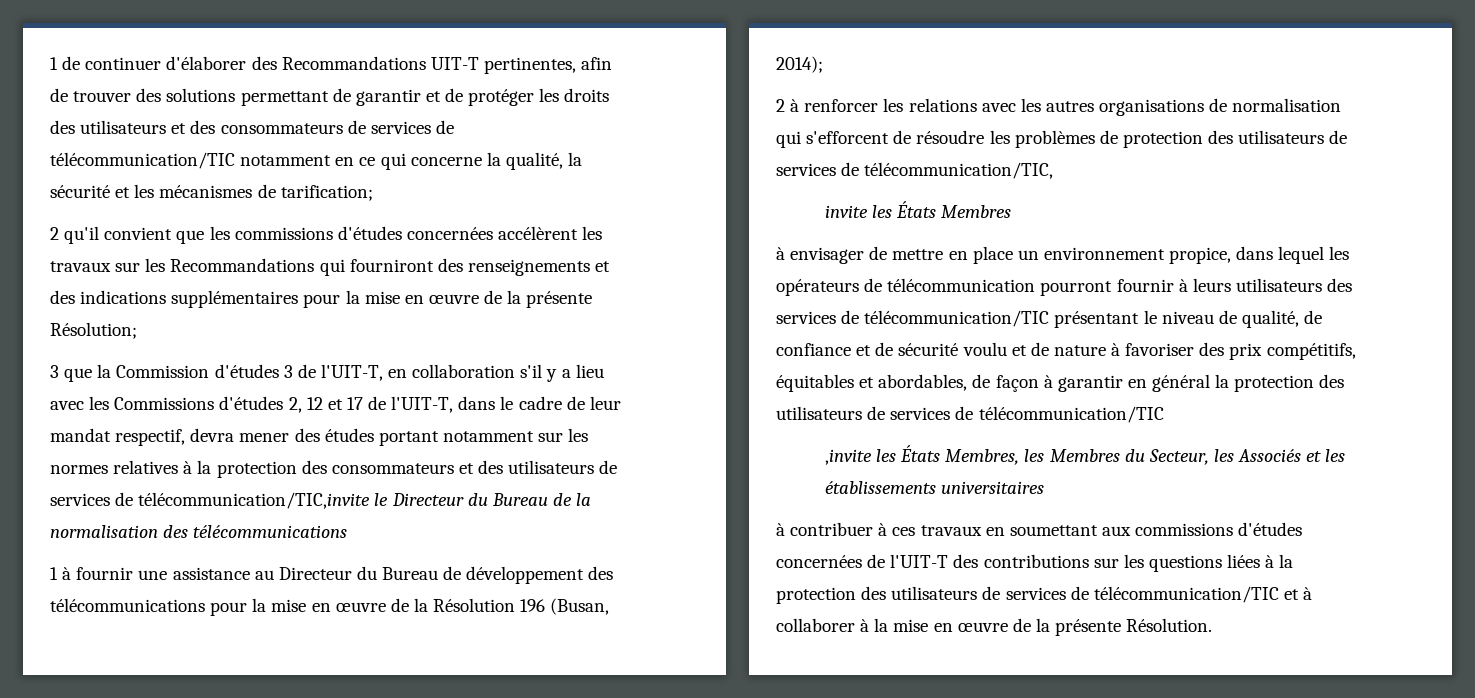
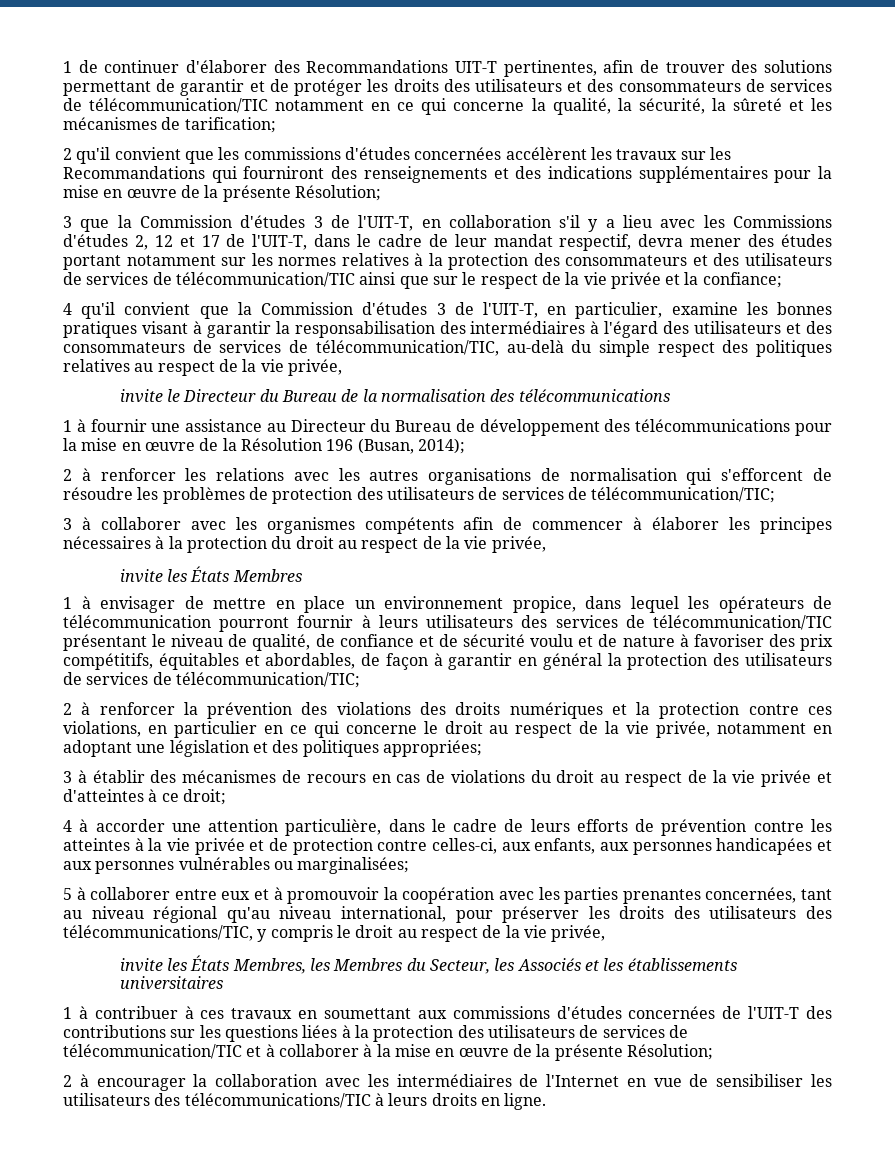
- 1 de continuer d'élaborer des Recommandations UIT-T pertinentes, afin de trouver des solutions permettant de garantir et de protéger les droits des utilisateurs et des consommateurs de services de télécommunication/TIC notamment en ce qui concerne la qualité, la sécurité et les mécanismes de tarification;
+ 1 de continuer d'élaborer des Recommandations UIT-T pertinentes, afin de trouver des solutions permettant de garantir et de protéger les droits des utilisateurs et des consommateurs de services de télécommunication/TIC notamment en ce qui concerne la qualité, la sécurité, la sûreté et les mécanismes de tarification;
- 3 que la Commission d'études 3 de l'UIT-T, en collaboration s'il y a lieu avec les Commissions d'études 2, 12 et 17 de l'UIT-T, dans le cadre de leur mandat respectif, devra mener des études portant notamment sur les normes relatives à la protection des consommateurs et des utilisateurs de services de télécommunication/TIC,invite le Directeur du Bureau de la normalisation des télécommunications
+ 3 que la Commission d'études 3 de l'UIT-T, en collaboration s'il y a lieu avec les Commissions d'études 2, 12 et 17 de l'UIT-T, dans le cadre de leur mandat respectif, devra mener des études portant notamment sur les normes relatives à la protection des consommateurs et des utilisateurs de services de télécommunication/TIC ainsi que sur le respect de la vie privée et la confiance;
+ 4 qu'il convient que la Commission d'études 3 de l'UIT-T, en particulier, examine les bonnes pratiques visant à garantir la responsabilisation des intermédiaires à l'égard des utilisateurs et des consommateurs de services de télécommunication/TIC, au-delà du simple respect des politiques relatives au respect de la vie privée,
+ invite le Directeur du Bureau de la normalisation des télécommunications
- 2 à renforcer les relations avec les autres organisations de normalisation qui s'efforcent de résoudre les problèmes de protection des utilisateurs de services de télécommunication/TIC,
+ 2 à renforcer les relations avec les autres organisations de normalisation qui s'efforcent de résoudre les problèmes de protection des utilisateurs de services de télécommunication/TIC;
+ 3 à collaborer avec les organismes compétents afin de commencer à élaborer les principes nécessaires à la protection du droit au respect de la vie privée,
- à envisager de mettre en place un environnement propice, dans lequel les opérateurs de télécommunication pourront fournir à leurs utilisateurs des services de télécommunication/TIC présentant le niveau de qualité, de confiance et de sécurité voulu et de nature à favoriser des prix compétitifs, équitables et abordables, de façon à garantir en général la protection des utilisateurs de services de télécommunication/TIC
- ,invite les États Membres, les Membres du Secteur, les Associés et les établissements universitaires
+ 1 à envisager de mettre en place un environnement propice, dans lequel les opérateurs de télécommunication pourront fournir à leurs utilisateurs des services de télécommunication/TIC présentant le niveau de qualité, de confiance et de sécurité voulu et de nature à favoriser des prix compétitifs, équitables et abordables, de façon à garantir en général la protection des utilisateurs de services de télécommunication/TIC;
+ 2 à renforcer la prévention des violations des droits numériques et la protection contre ces violations, en particulier en ce qui concerne le droit au respect de la vie privée, notamment en adoptant une législation et des politiques appropriées;
+ 3 à établir des mécanismes de recours en cas de violations du droit au respect de la vie privée et d'atteintes à ce droit;
+ 4 à accorder une attention particulière, dans le cadre de leurs efforts de prévention contre les atteintes à la vie privée et de protection contre celles-ci, aux enfants, aux personnes handicapées et aux personnes vulnérables ou marginalisées;
+ 5 à collaborer entre eux et à promouvoir la coopération avec les parties prenantes concernées, tant au niveau régional qu'au niveau international, pour préserver les droits des utilisateurs des télécommunications/TIC, y compris le droit au respect de la vie privée,
+ invite les États Membres, les Membres du Secteur, les Associés et les établissements universitaires
- à contribuer à ces travaux en soumettant aux commissions d'études concernées de l'UIT-T des contributions sur les questions liées à la protection des utilisateurs de services de télécommunication/TIC et à collaborer à la mise en œuvre de la présente Résolution.
+ 1 à contribuer à ces travaux en soumettant aux commissions d'études concernées de l'UIT-T des contributions sur les questions liées à la protection des utilisateurs de services de télécommunication/TIC et à collaborer à la mise en œuvre de la présente Résolution;
+ 2 à encourager la collaboration avec les intermédiaires de l'Internet en vue de sensibiliser les utilisateurs des télécommunications/TIC à leurs droits en ligne.

